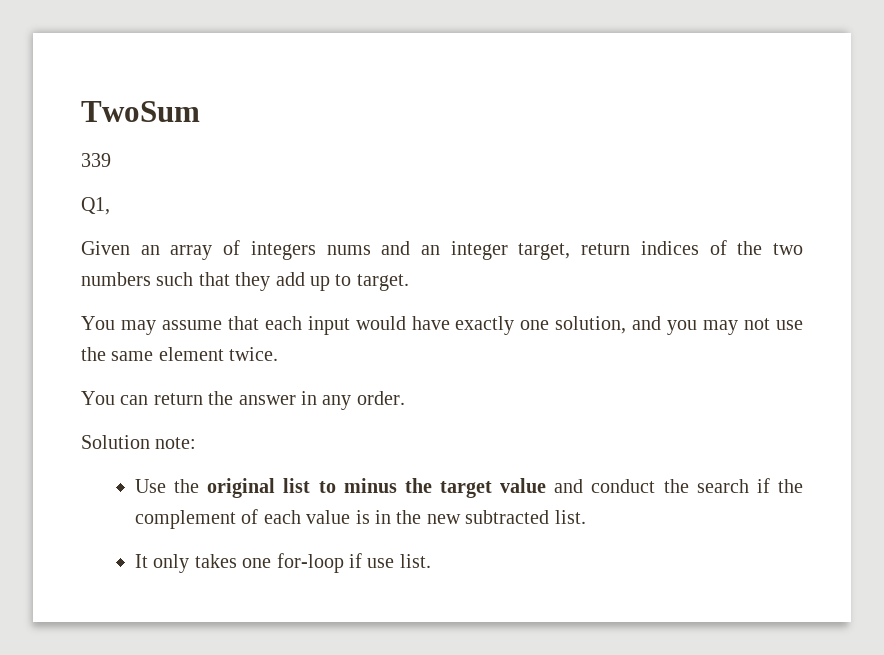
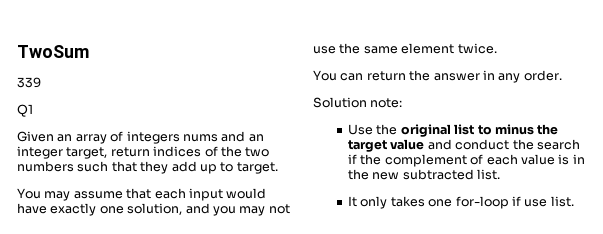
- Q1,
+ Q1

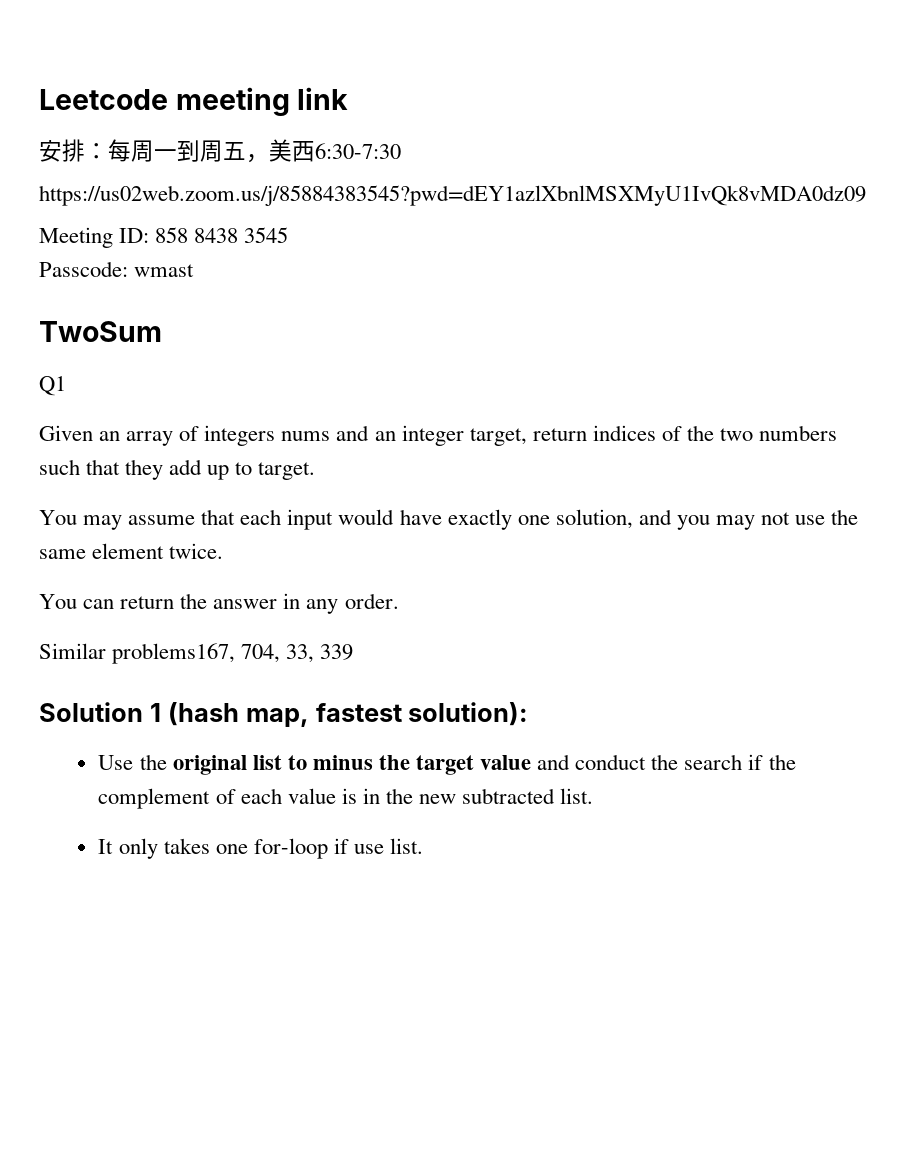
+ Leetcode meeting link
+ 安排：每周一到周五，美西6:30-7:30
+ https://us02web.zoom.us/j/85884383545?pwd=dEY1azlXbnlMSXMyU1IvQk8vMDA0dz09
+ Meeting ID: 858 8438 3545
+ Passcode: wmast
- 339
- Solution note:
+ Similar problems167, 704, 33, 339
+ Solution 1 (hash map, fastest solution):

